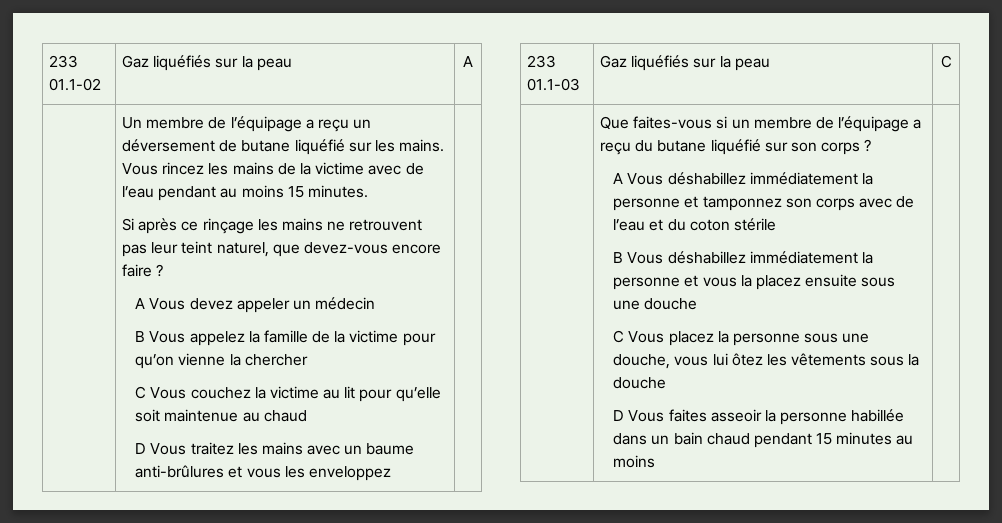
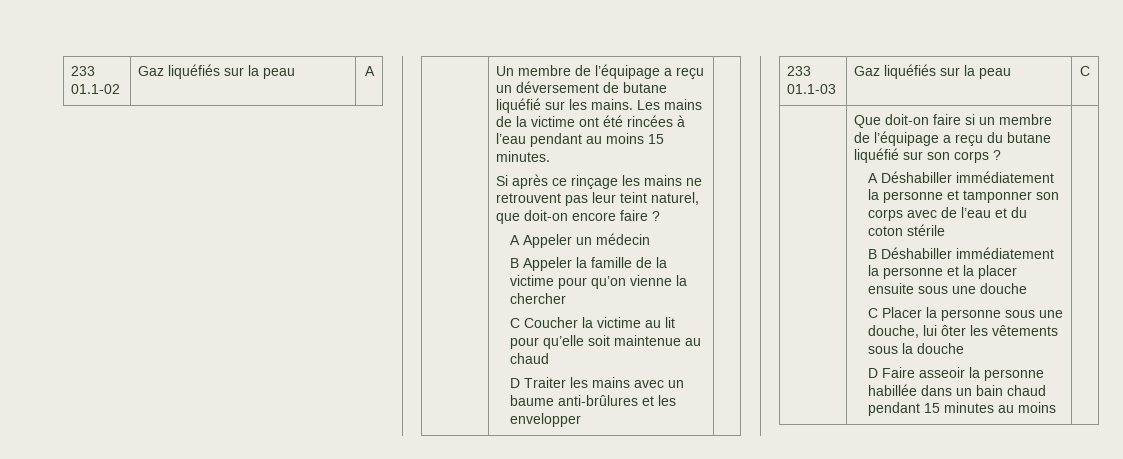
- Vous rincez les mains de la victime avec de l’eau pendant au moins 15 minutes.
+ Les mains de la victime ont été rincées à l’eau pendant au moins 15 minutes.
- Si après ce rinçage les mains ne retrouvent pas leur teint naturel, que devez-vous encore faire ?
+ Si après ce rinçage les mains ne retrouvent pas leur teint naturel, que doit-on encore faire ?
- A Vous devez appeler un médecin
+ A Appeler un médecin
- B Vous appelez la famille de la victime pour qu’on vienne la chercher
+ B Appeler la famille de la victime pour qu’on vienne la chercher
- C Vous couchez la victime au lit pour qu’elle soit maintenue au chaud
+ C Coucher la victime au lit pour qu’elle soit maintenue au chaud
- D Vous traitez les mains avec un baume anti-brûlures et vous les enveloppez
+ D Traiter les mains avec un baume anti-brûlures et les envelopper
- Que faites-vous si un membre de l’équipage a reçu du butane liquéfié sur son corps ?
+ Que doit-on faire si un membre de l’équipage a reçu du butane liquéfié sur son corps ?
- A Vous déshabillez immédiatement la personne et tamponnez son corps avec de l’eau et du coton stérile
+ A Déshabiller immédiatement la personne et tamponner son corps avec de l’eau et du coton stérile
- B Vous déshabillez immédiatement la personne et vous la placez ensuite sous une douche
+ B Déshabiller immédiatement la personne et la placer ensuite sous une douche
- C Vous placez la personne sous une douche, vous lui ôtez les vêtements sous la douche
+ C Placer la personne sous une douche, lui ôter les vêtements sous la douche
- D Vous faites asseoir la personne habillée dans un bain chaud pendant 15 minutes au moins
+ D Faire asseoir la personne habillée dans un bain chaud pendant 15 minutes au moins

